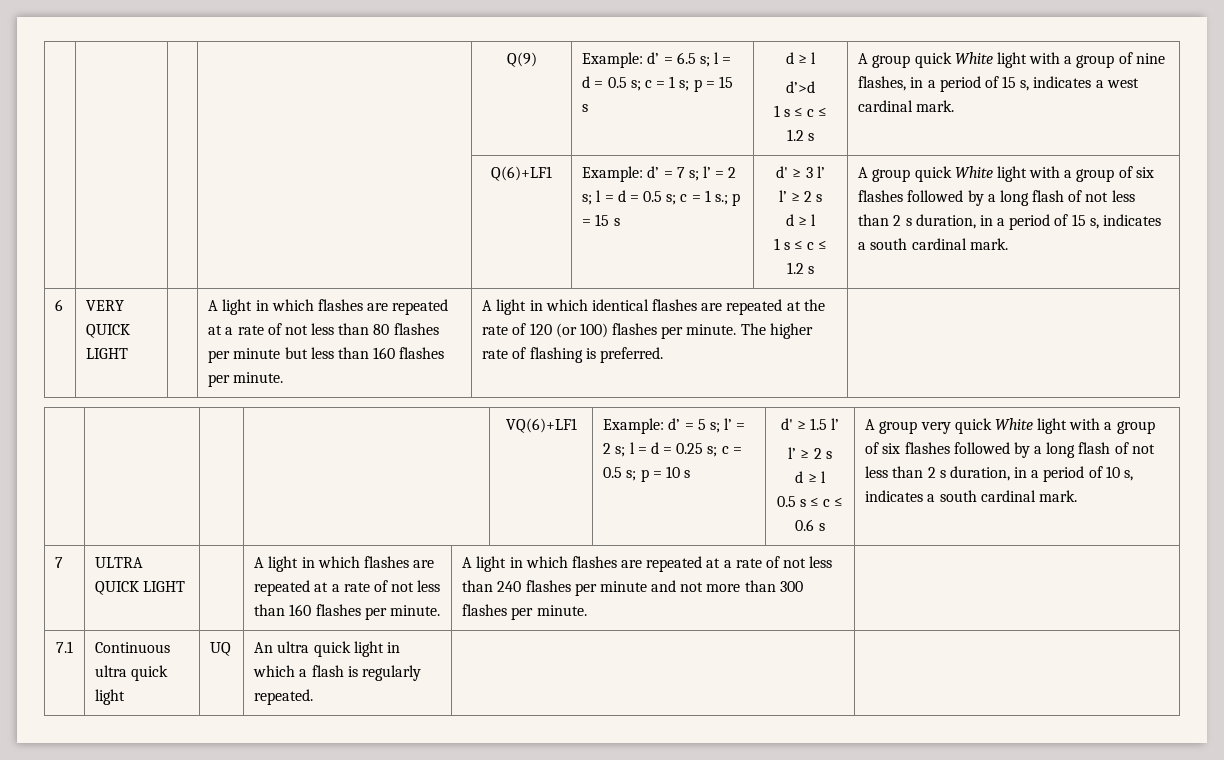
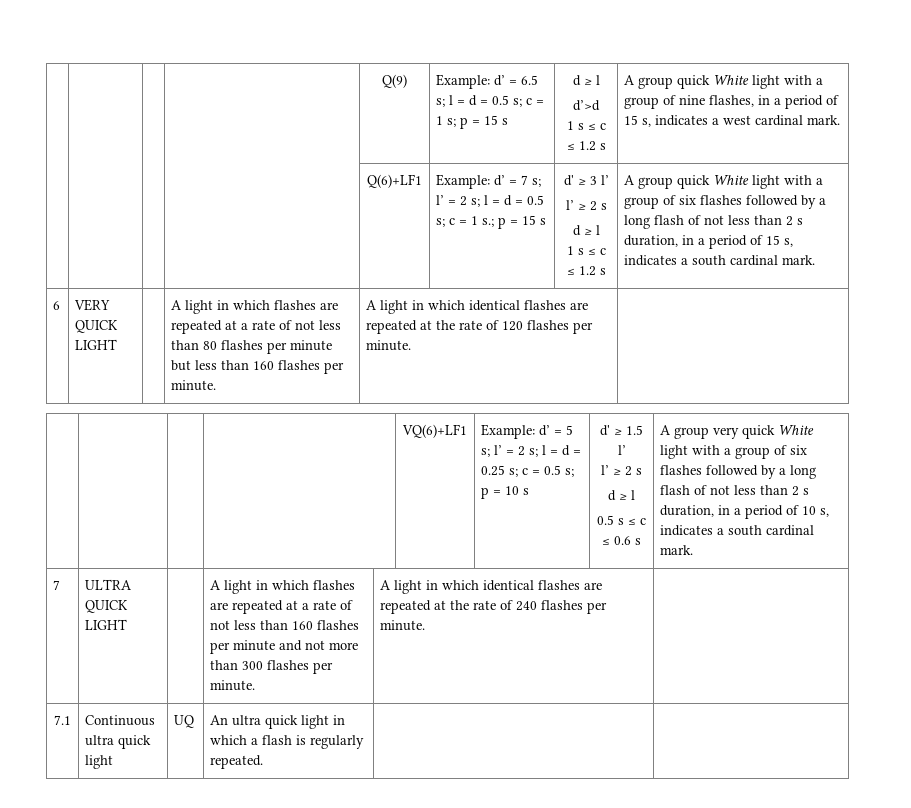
- A light in which identical flashes are repeated at the rate of 120 (or 100) flashes per minute. The higher rate of flashing is preferred.
+ A light in which identical flashes are repeated at the rate of 120 flashes per minute.
- A light in which flashes are repeated at a rate of not less than 160 flashes per minute. | A light in which flashes are repeated at a rate of not less than 240 flashes per minute and not more than 300 flashes per minute.
+ A light in which flashes are repeated at a rate of not less than 160 flashes per minute and not more than 300 flashes per minute. | A light in which identical flashes are repeated at the rate of 240 flashes per minute.

